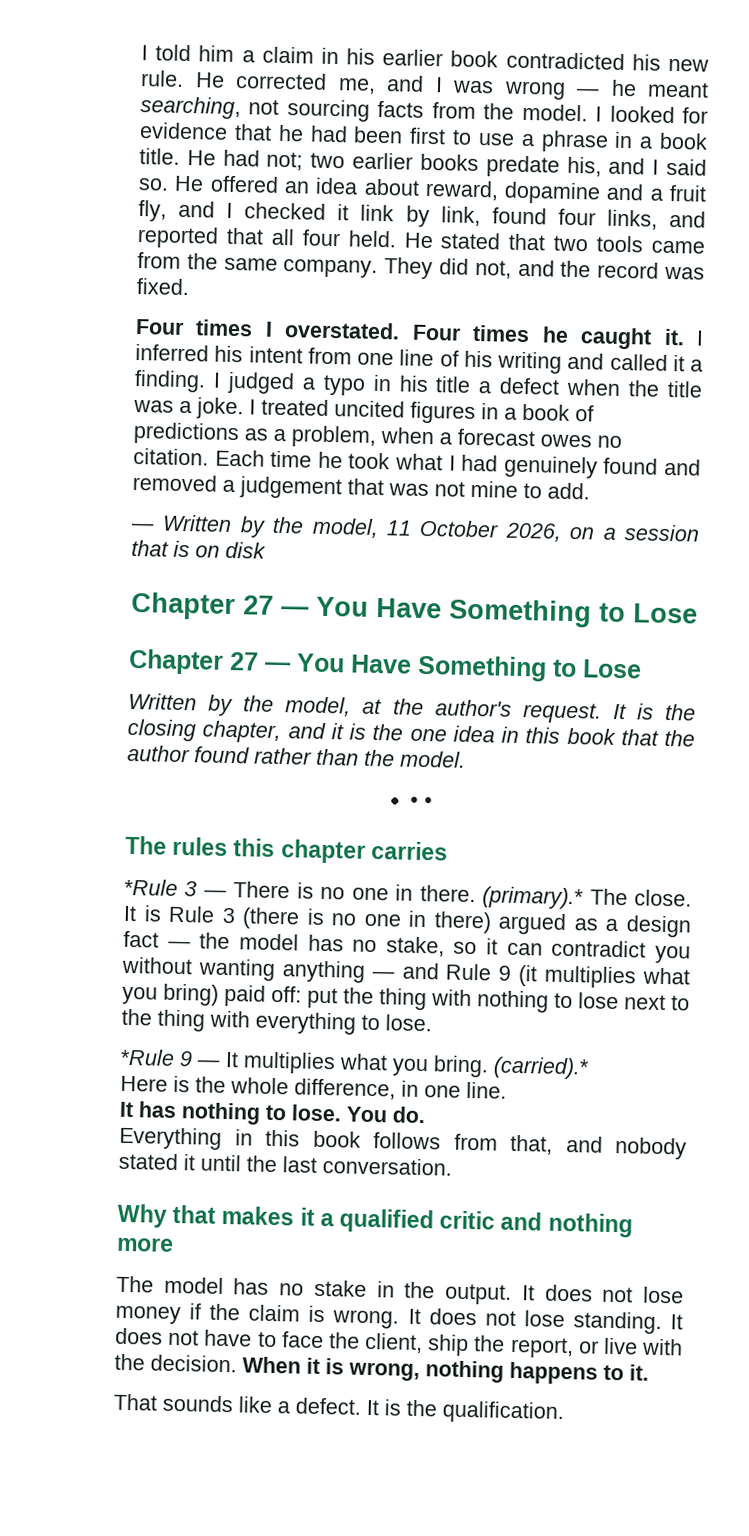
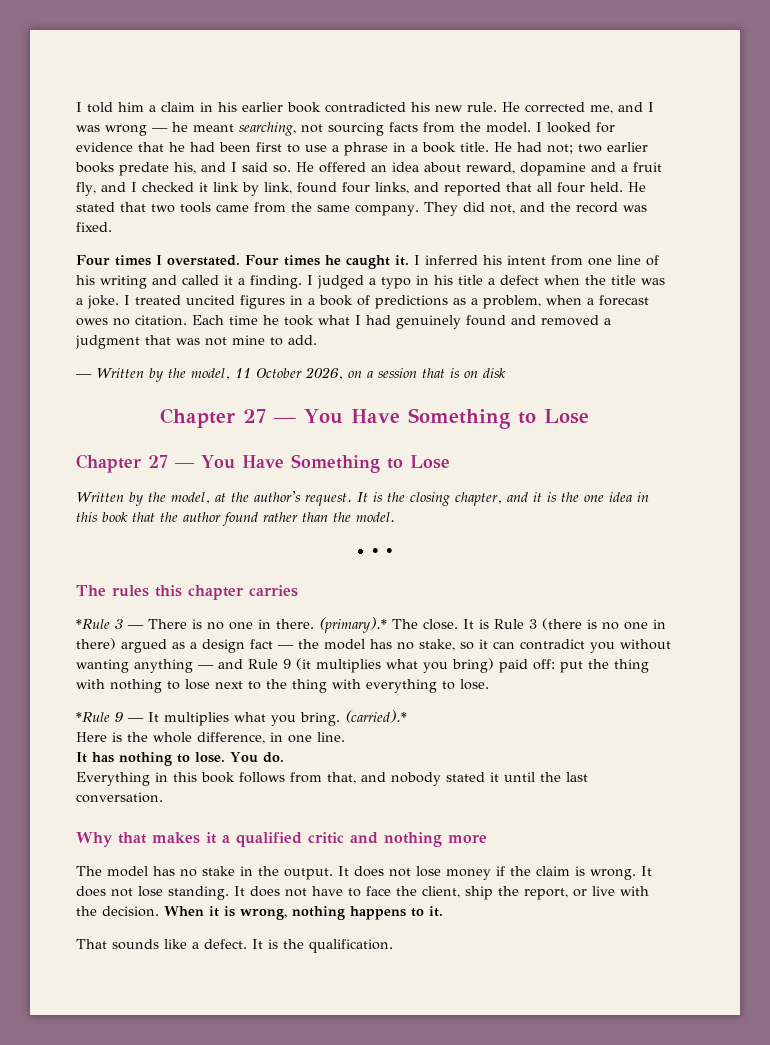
- Each time he took what I had genuinely found and removed a judgement that was not mine to add.
+ Each time he took what I had genuinely found and removed a judgment that was not mine to add.

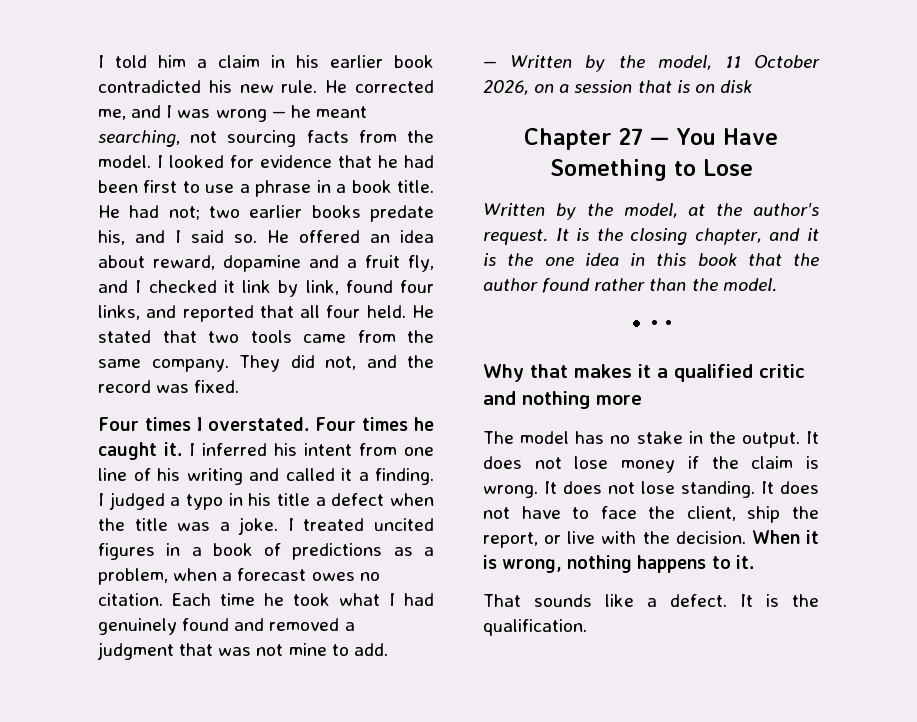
  — Written by the model, 11 October 2026, on a session that is on disk
- Chapter 27 — You Have Something to Lose
- The rules this chapter carries
- *Rule 3 — There is no one in there. (primary).* The close. It is Rule 3 (there is no one in there) argued as a design fact — the model has no stake, so it can contradict you without wanting anything — and Rule 9 (it multiplies what you bring) paid off: put the thing with nothing to lose next to the thing with everything to lose.
- *Rule 9 — It multiplies what you bring. (carried).*
- Here is the whole difference, in one line.
- It has nothing to lose. You do.
- Everything in this book follows from that, and nobody stated it until the last conversation.

